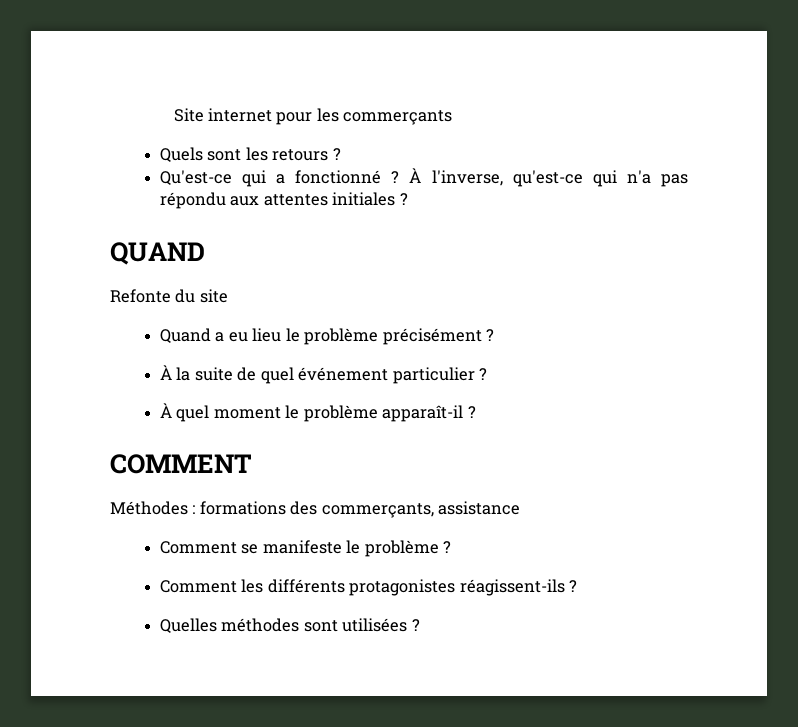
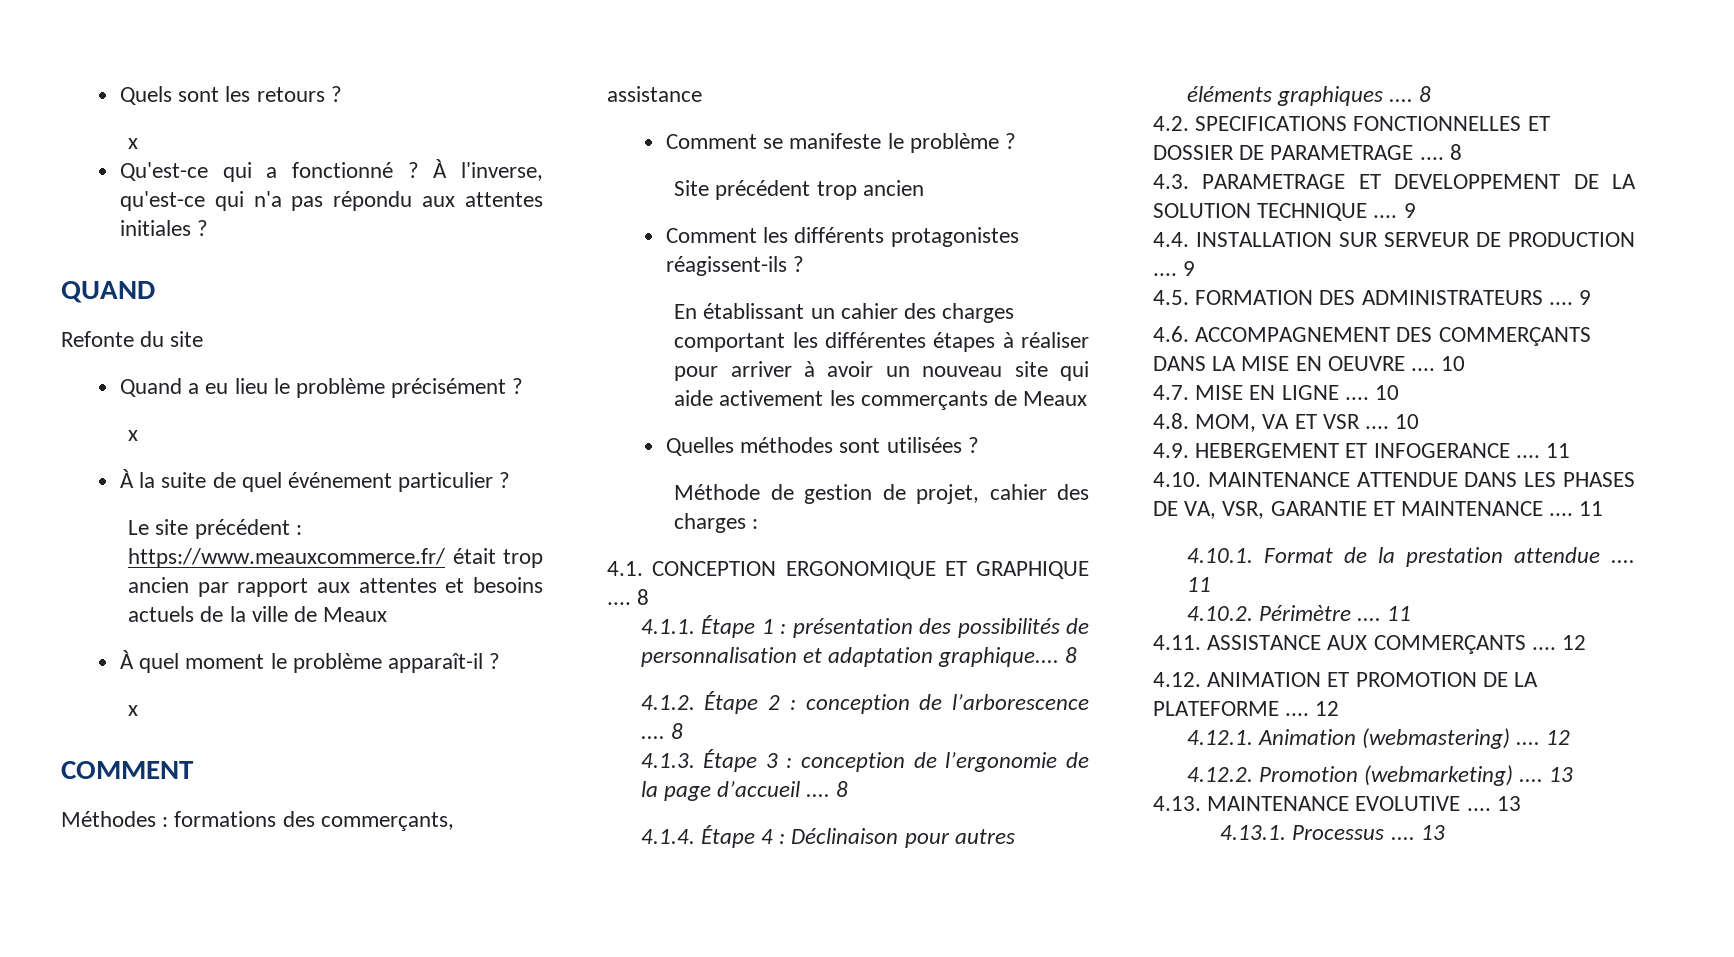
- Site internet pour les commerçants
  Quels sont les retours ?
+ x
  Quand a eu lieu le problème précisément ?
+ x
+ Le site précédent : https://www.meauxcommerce.fr/ était trop ancien par rapport aux attentes et besoins actuels de la ville de Meaux
  À quel moment le problème apparaît-il ?
+ x
+ Site précédent trop ancien
+ En établissant un cahier des charges comportant les différentes étapes à réaliser pour arriver à avoir un nouveau site qui aide activement les commerçants de Meaux
+ Méthode de gestion de projet, cahier des charges :
+ 4.1. CONCEPTION ERGONOMIQUE ET GRAPHIQUE .... 8
+ 4.1.1. Étape 1 : présentation des possibilités de personnalisation et adaptation graphique.... 8
+ 4.1.2. Étape 2 : conception de l’arborescence .... 8
+ 4.1.3. Étape 3 : conception de l’ergonomie de la page d’accueil .... 8
+ 4.1.4. Étape 4 : Déclinaison pour autres éléments graphiques .... 8
+ 4.2. SPECIFICATIONS FONCTIONNELLES ET DOSSIER DE PARAMETRAGE .... 8
+ 4.3. PARAMETRAGE ET DEVELOPPEMENT DE LA SOLUTION TECHNIQUE .... 9
+ 4.4. INSTALLATION SUR SERVEUR DE PRODUCTION .... 9
+ 4.5. FORMATION DES ADMINISTRATEURS .... 9
+ 4.6. ACCOMPAGNEMENT DES COMMERÇANTS DANS LA MISE EN OEUVRE .... 10
+ 4.7. MISE EN LIGNE .... 10
+ 4.8. MOM, VA ET VSR .... 10
+ 4.9. HEBERGEMENT ET INFOGERANCE .... 11
+ 4.10. MAINTENANCE ATTENDUE DANS LES PHASES DE VA, VSR, GARANTIE ET MAINTENANCE .... 11
+ 4.10.1. Format de la prestation attendue .... 11
+ 4.10.2. Périmètre .... 11
+ 4.11. ASSISTANCE AUX COMMERÇANTS .... 12
+ 4.12. ANIMATION ET PROMOTION DE LA PLATEFORME .... 12
+ 4.12.1. Animation (webmastering) .... 12
+ 4.12.2. Promotion (webmarketing) .... 13
+ 4.13. MAINTENANCE EVOLUTIVE .... 13
+ 4.13.1. Processus .... 13

